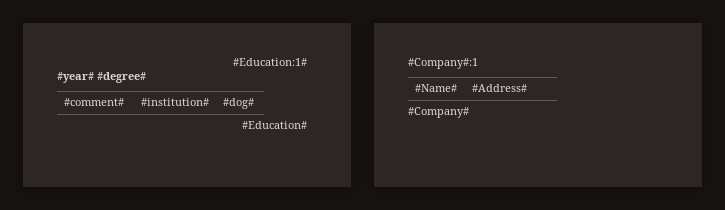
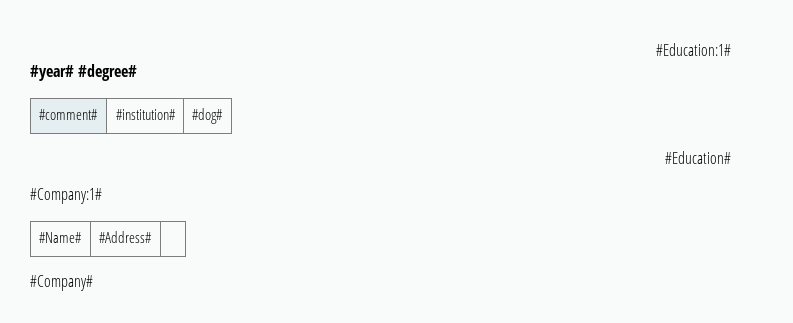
- #Company#:1
+ #Company:1#

